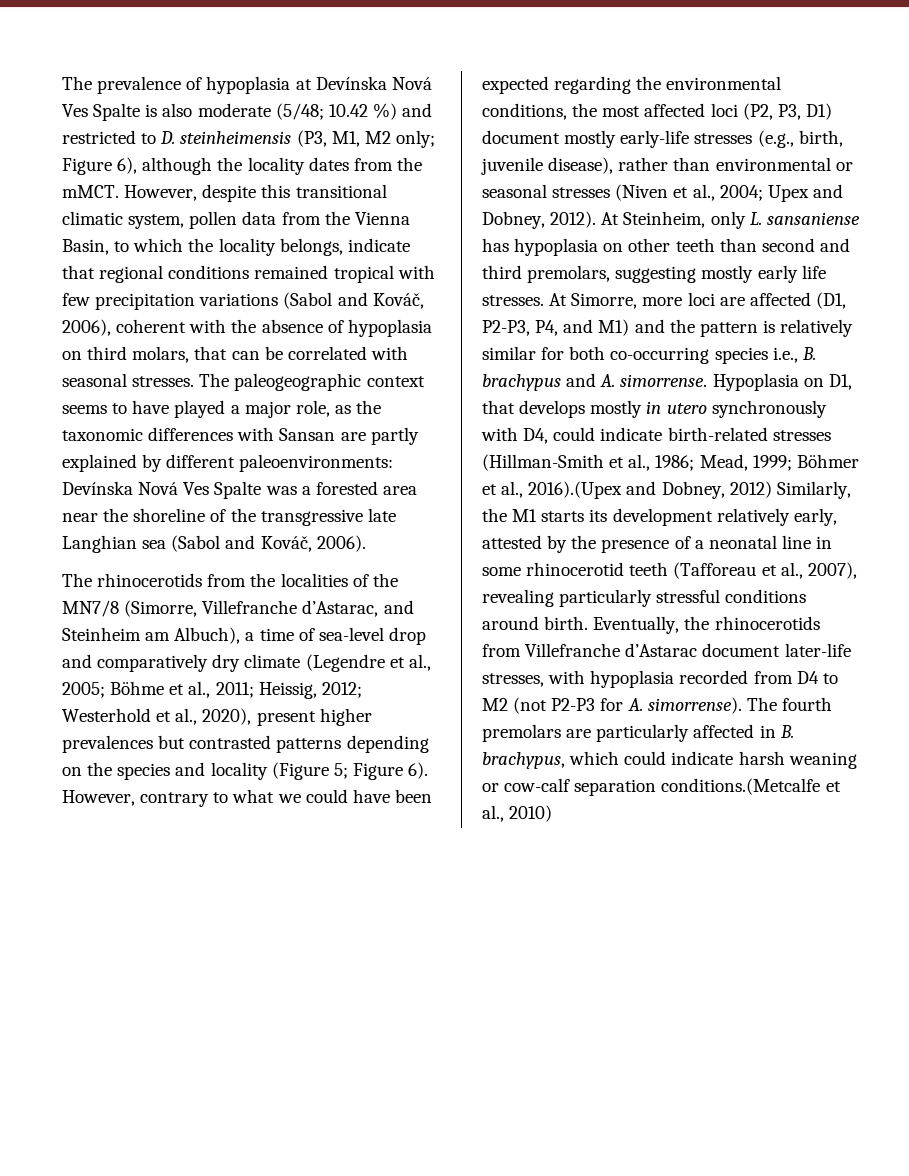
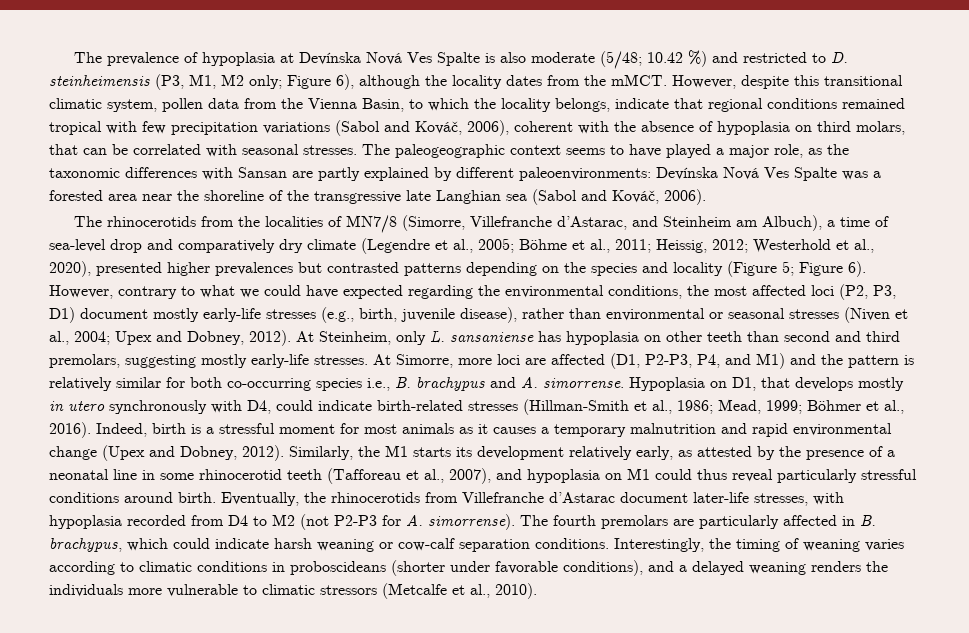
- The rhinocerotids from the localities of the MN7/8 (Simorre, Villefranche d’Astarac, and Steinheim am Albuch), a time of sea-level drop and comparatively dry climate (Legendre et al., 2005; Böhme et al., 2011; Heissig, 2012; Westerhold et al., 2020), present higher prevalences but contrasted patterns depending on the species and locality (Figure 5; Figure 6).
+ The rhinocerotids from the localities of MN7/8 (Simorre, Villefranche d’Astarac, and Steinheim am Albuch), a time of sea-level drop and comparatively dry climate (Legendre et al., 2005; Böhme et al., 2011; Heissig, 2012; Westerhold et al., 2020), presented higher prevalences but contrasted patterns depending on the species and locality (Figure 5; Figure 6).
- However, contrary to what we could have been expected regarding the environmental conditions, the most affected loci (P2, P3, D1) document mostly early-life stresses (e.g., birth, juvenile disease), rather than environmental or seasonal stresses (Niven et al., 2004; Upex and Dobney, 2012).
+ However, contrary to what we could have expected regarding the environmental conditions, the most affected loci (P2, P3, D1) document mostly early-life stresses (e.g., birth, juvenile disease), rather than environmental or seasonal stresses (Niven et al., 2004; Upex and Dobney, 2012).
- At Steinheim, only L. sansaniense has hypoplasia on other teeth than second and third premolars, suggesting mostly early life stresses.
+ At Steinheim, only L. sansaniense has hypoplasia on other teeth than second and third premolars, suggesting mostly early-life stresses.
- Hypoplasia on D1, that develops mostly in utero synchronously with D4, could indicate birth-related stresses (Hillman-Smith et al., 1986; Mead, 1999; Böhmer et al., 2016).(Upex and Dobney, 2012) Similarly, the M1 starts its development relatively early, attested by the presence of a neonatal line in some rhinocerotid teeth (Tafforeau et al., 2007), revealing particularly stressful conditions around birth.
+ Hypoplasia on D1, that develops mostly in utero synchronously with D4, could indicate birth-related stresses (Hillman-Smith et al., 1986; Mead, 1999; Böhmer et al., 2016). Indeed, birth is a stressful moment for most animals as it causes a temporary malnutrition and rapid environmental change (Upex and Dobney, 2012). Similarly, the M1 starts its development relatively early, as attested by the presence of a neonatal line in some rhinocerotid teeth (Tafforeau et al., 2007), and hypoplasia on M1 could thus reveal particularly stressful conditions around birth.
- The fourth premolars are particularly affected in B. brachypus, which could indicate harsh weaning or cow-calf separation conditions.(Metcalfe et al., 2010)
+ The fourth premolars are particularly affected in B. brachypus, which could indicate harsh weaning or cow-calf separation conditions. Interestingly, the timing of weaning varies according to climatic conditions in proboscideans (shorter under favorable conditions), and a delayed weaning renders the individuals more vulnerable to climatic stressors (Metcalfe et al., 2010).

